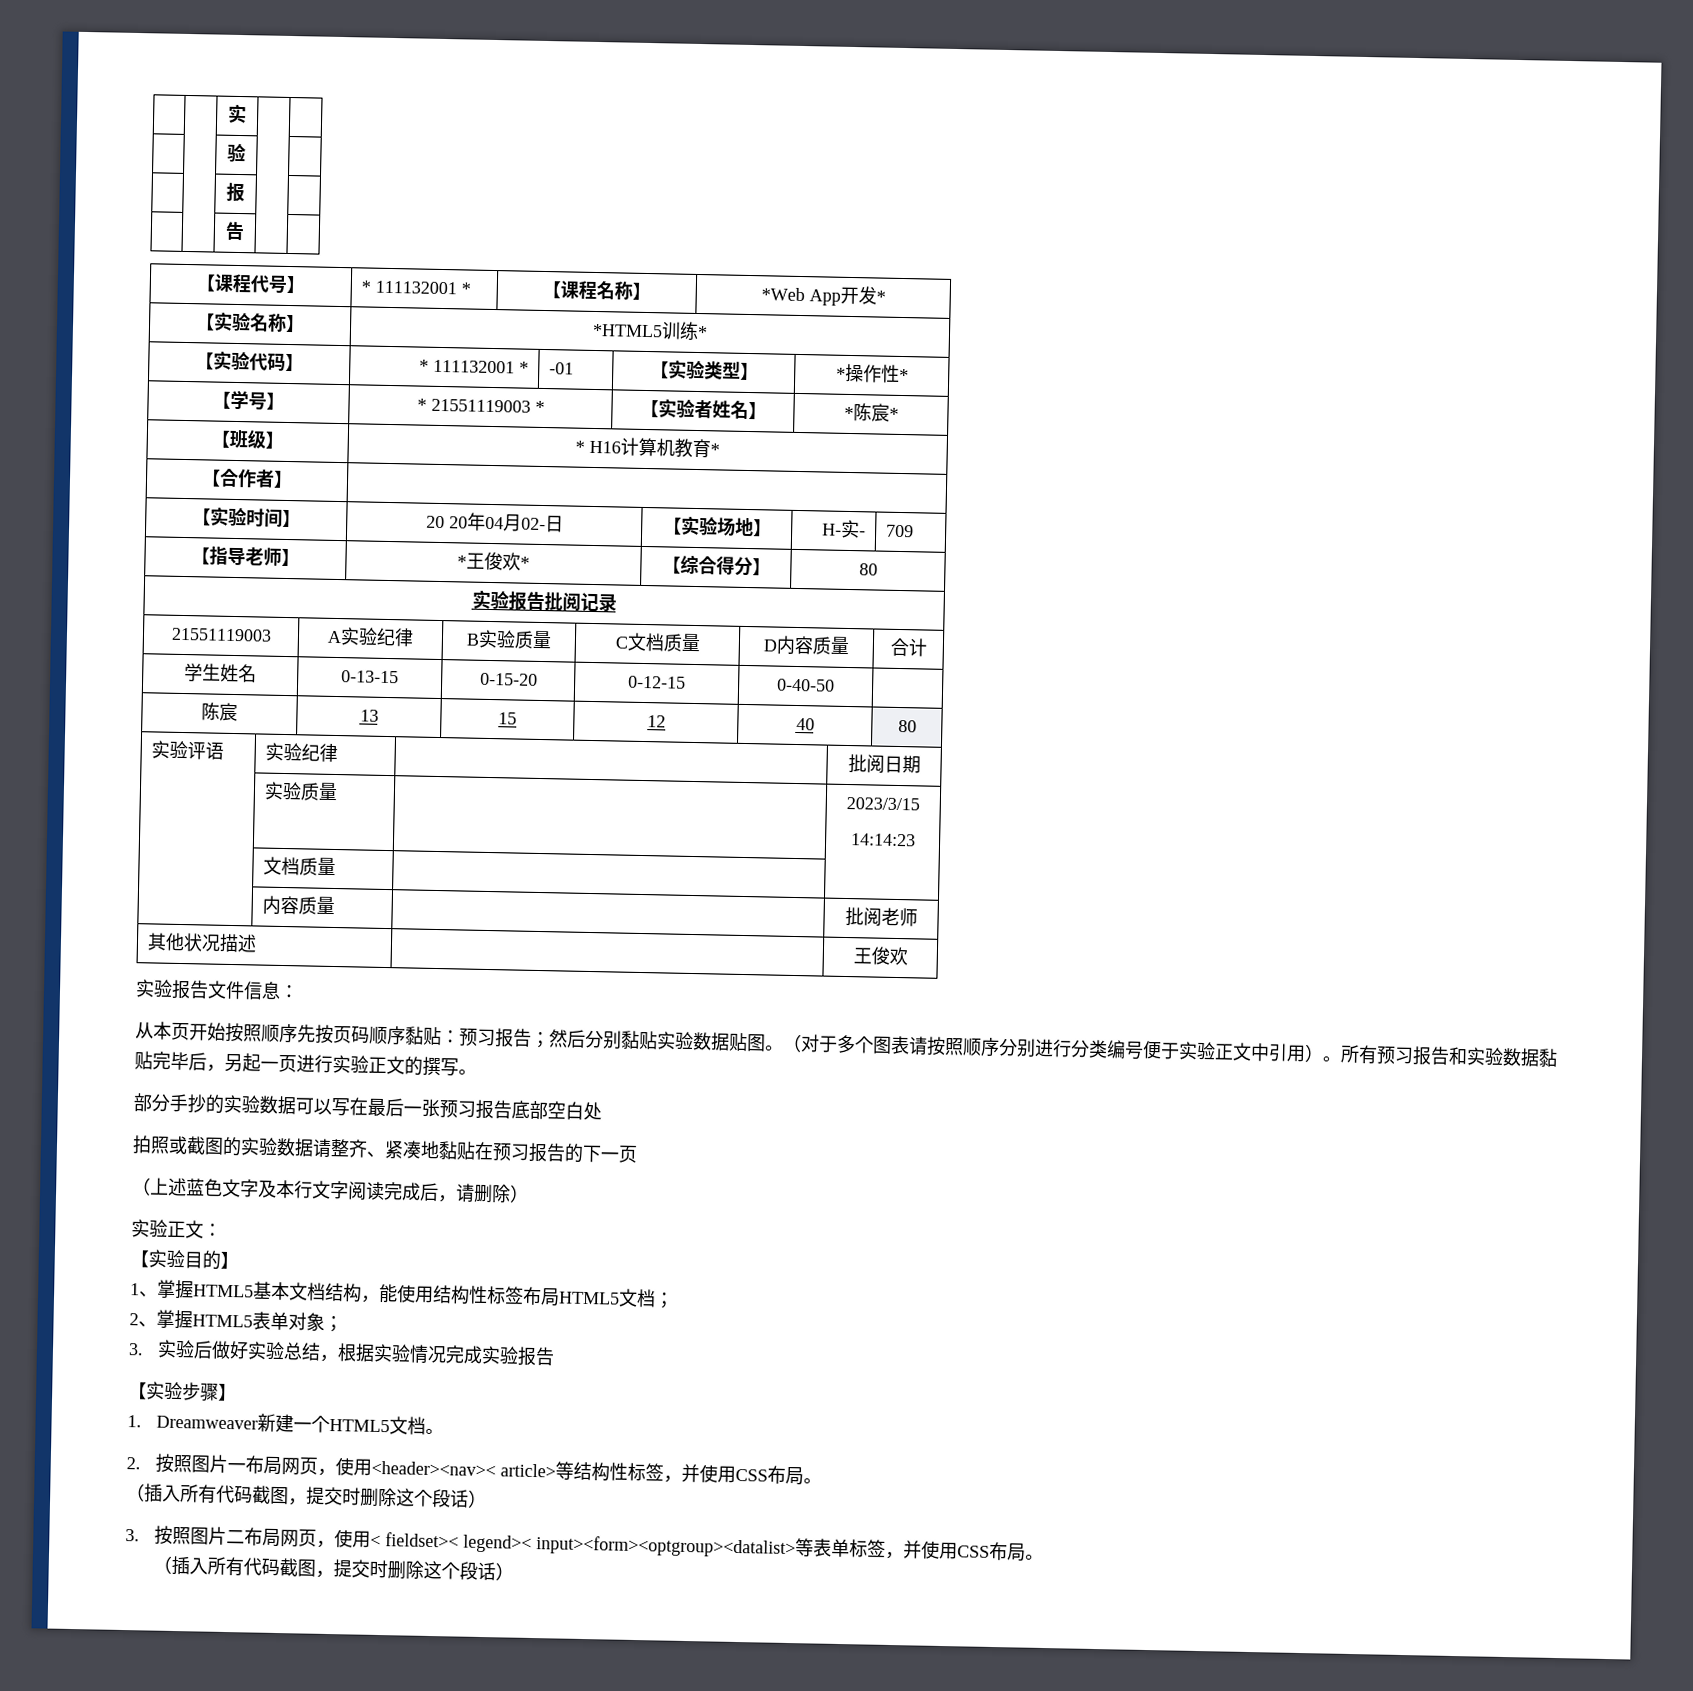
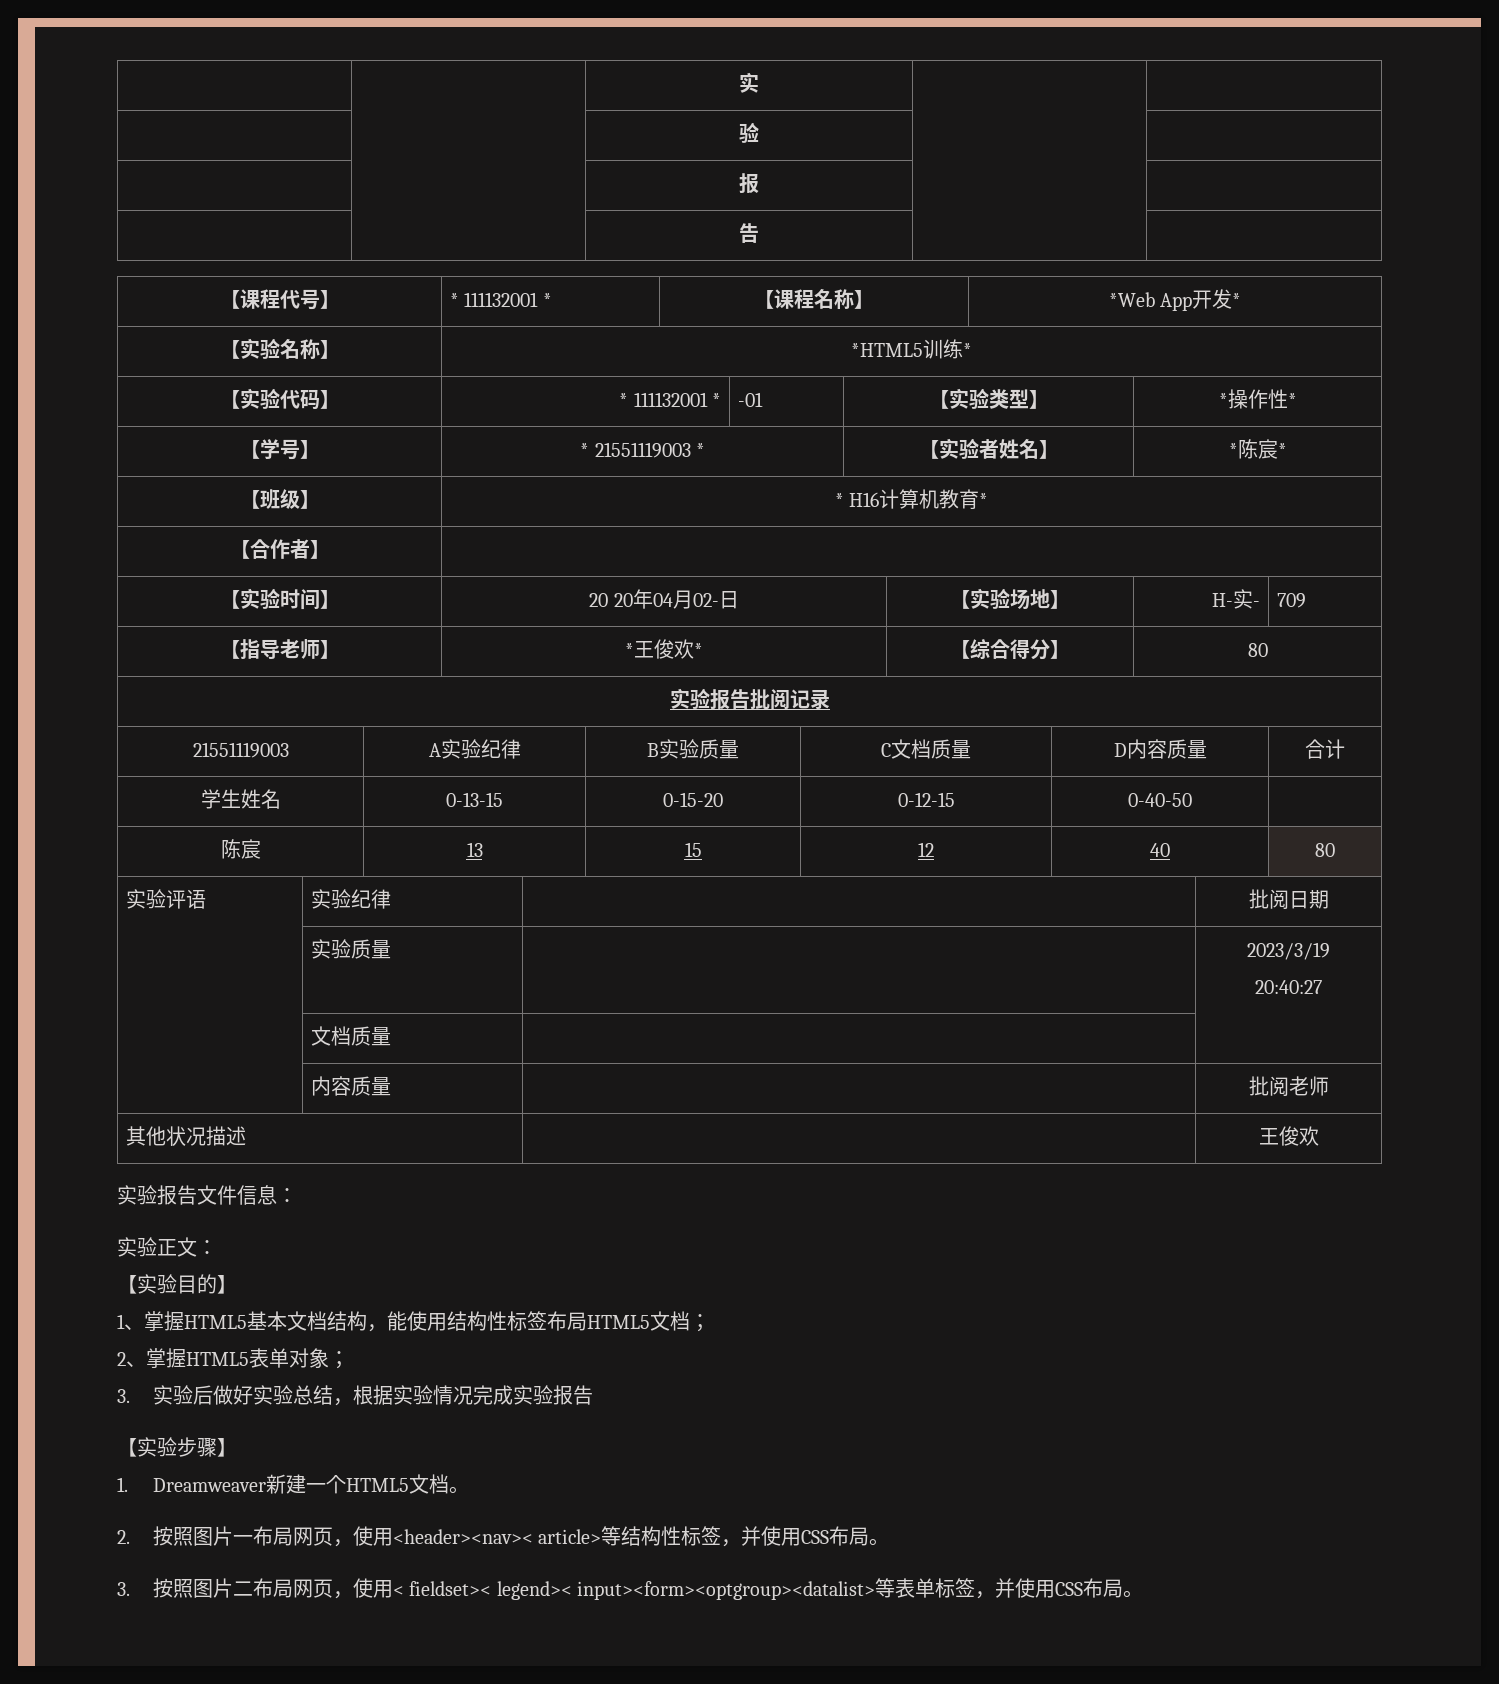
- | 实验质量 | | 2023/3/15
- 14:14:23
+ | 实验质量 | | 2023/3/19
+ 20:40:27
- 从本页开始按照顺序先按页码顺序黏贴：预习报告；然后分别黏贴实验数据贴图。（对于多个图表请按照顺序分别进行分类编号便于实验正文中引用）。所有预习报告和实验数据黏贴完毕后，另起一页进行实验正文的撰写。
- 部分手抄的实验数据可以写在最后一张预习报告底部空白处
- 拍照或截图的实验数据请整齐、紧凑地黏贴在预习报告的下一页
- （上述蓝色文字及本行文字阅读完成后，请删除）
  2.按照图片一布局网页，使用<header><nav>< article>等结构性标签，并使用CSS布局。
- （插入所有代码截图，提交时删除这个段话）
  3.按照图片二布局网页，使用< fieldset>< legend>< input><form><optgroup><datalist>等表单标签，并使用CSS布局。
- （插入所有代码截图，提交时删除这个段话）

